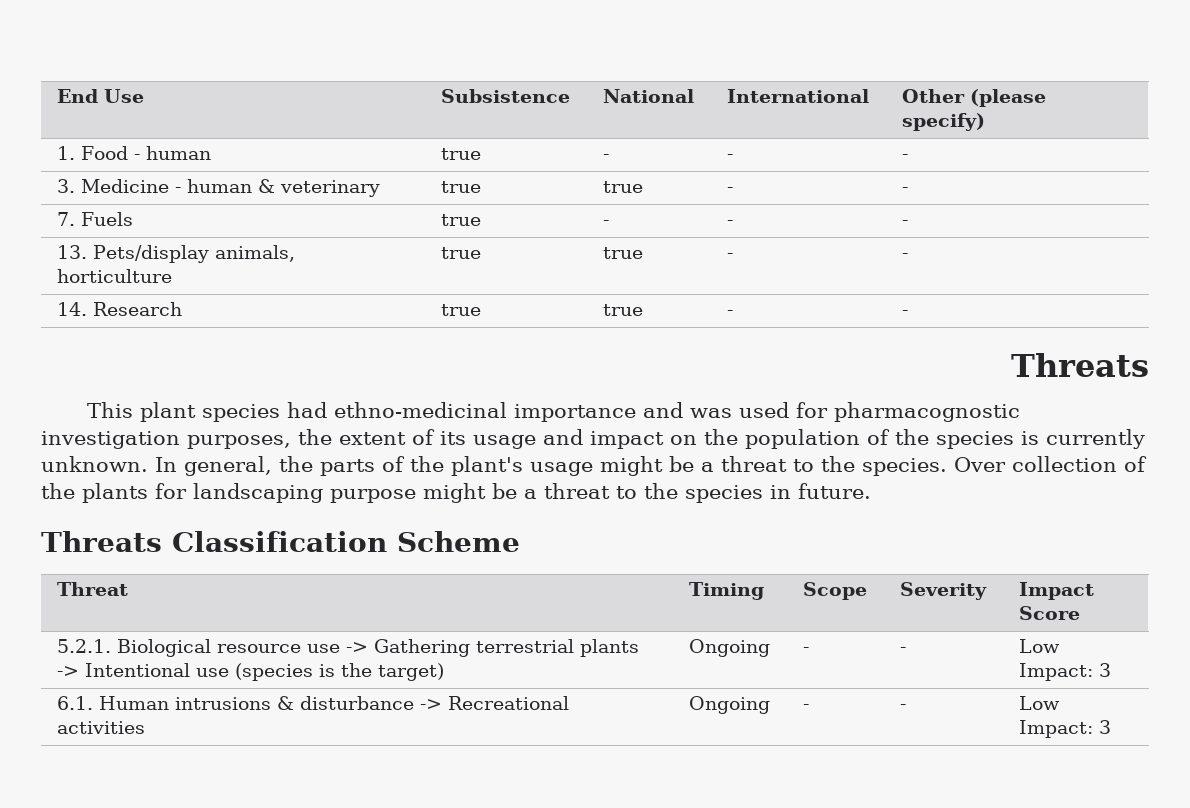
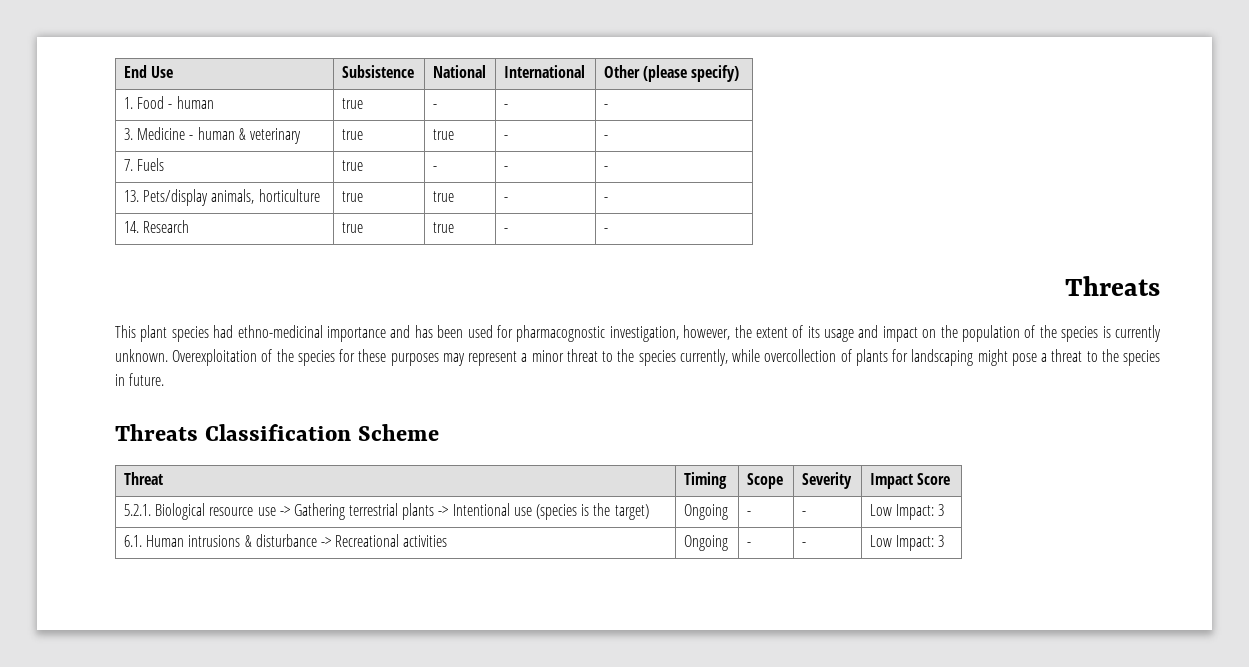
- This plant species had ethno-medicinal importance and was used for pharmacognostic investigation purposes, the extent of its usage and impact on the population of the species is currently unknown.
+ This plant species had ethno-medicinal importance and has been used for pharmacognostic investigation, however, the extent of its usage and impact on the population of the species is currently unknown.
- In general, the parts of the plant's usage might be a threat to the species. Over collection of the plants for landscaping purpose might be a threat to the species in future.
+ Overexploitation of the species for these purposes may represent a minor threat to the species currently, while overcollection of plants for landscaping might pose a threat to the species in future.

